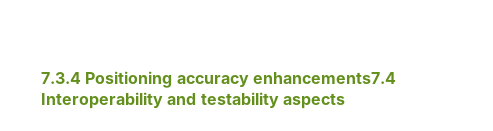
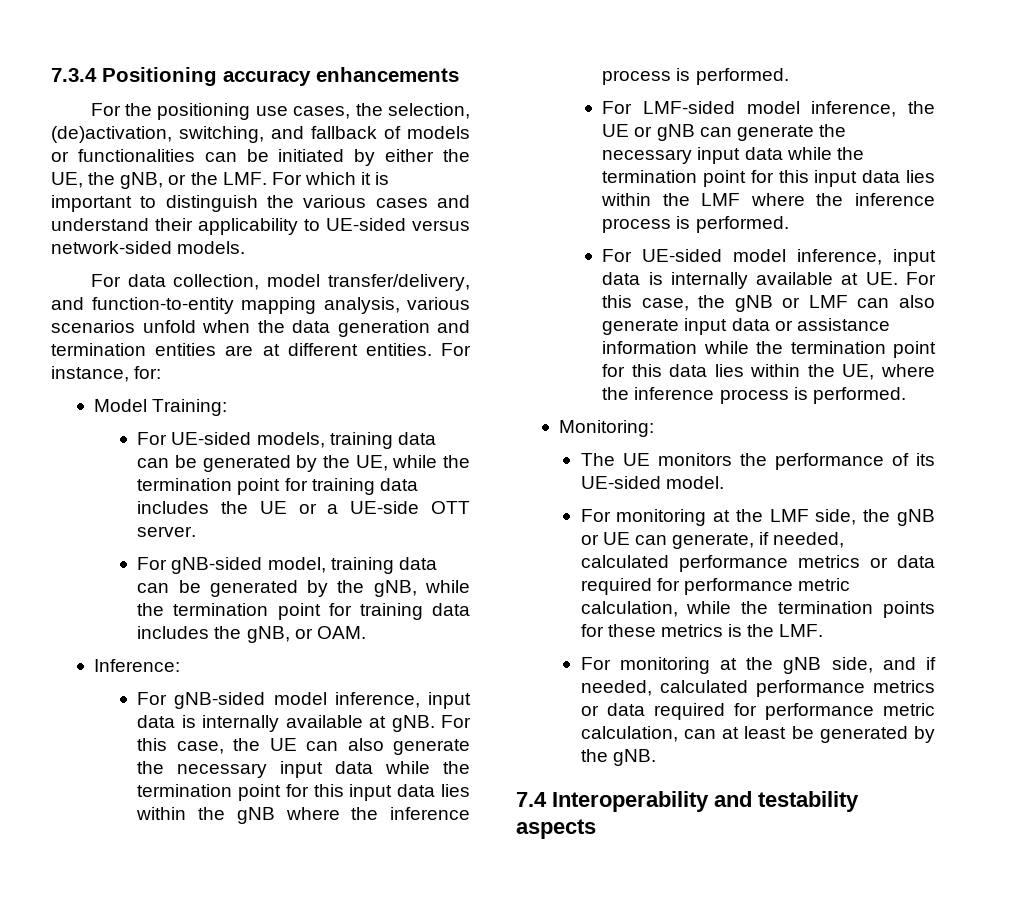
- 7.3.4 Positioning accuracy enhancements7.4 Interoperability and testability aspects
+ 7.3.4 Positioning accuracy enhancements
+ For the positioning use cases, the selection, (de)activation, switching, and fallback of models or functionalities can be initiated by either the UE, the gNB, or the LMF. For which it is important to distinguish the various cases and understand their applicability to UE-sided versus network-sided models.
+ For data collection, model transfer/delivery, and function-to-entity mapping analysis, various scenarios unfold when the data generation and termination entities are at different entities. For instance, for:
+ Model Training:
+ For UE-sided models, training data can be generated by the UE, while the termination point for training data includes the UE or a UE-side OTT server.
+ For gNB-sided model, training data can be generated by the gNB, while the termination point for training data includes the gNB, or OAM.
+ Inference:
+ For gNB-sided model inference, input data is internally available at gNB. For this case, the UE can also generate the necessary input data while the termination point for this input data lies within the gNB where the inference process is performed.
+ For LMF-sided model inference, the UE or gNB can generate the necessary input data while the termination point for this input data lies within the LMF where the inference process is performed.
+ For UE-sided model inference, input data is internally available at UE. For this case, the gNB or LMF can also generate input data or assistance information while the termination point for this data lies within the UE, where the inference process is performed.
+ Monitoring:
+ The UE monitors the performance of its UE-sided model.
+ For monitoring at the LMF side, the gNB or UE can generate, if needed, calculated performance metrics or data required for performance metric calculation, while the termination points for these metrics is the LMF.
+ For monitoring at the gNB side, and if needed, calculated performance metrics or data required for performance metric calculation, can at least be generated by the gNB.
+ 7.4 Interoperability and testability aspects

